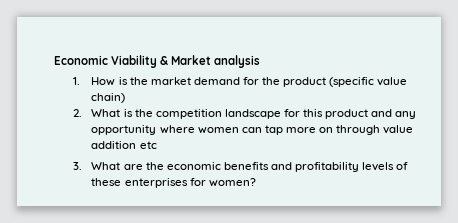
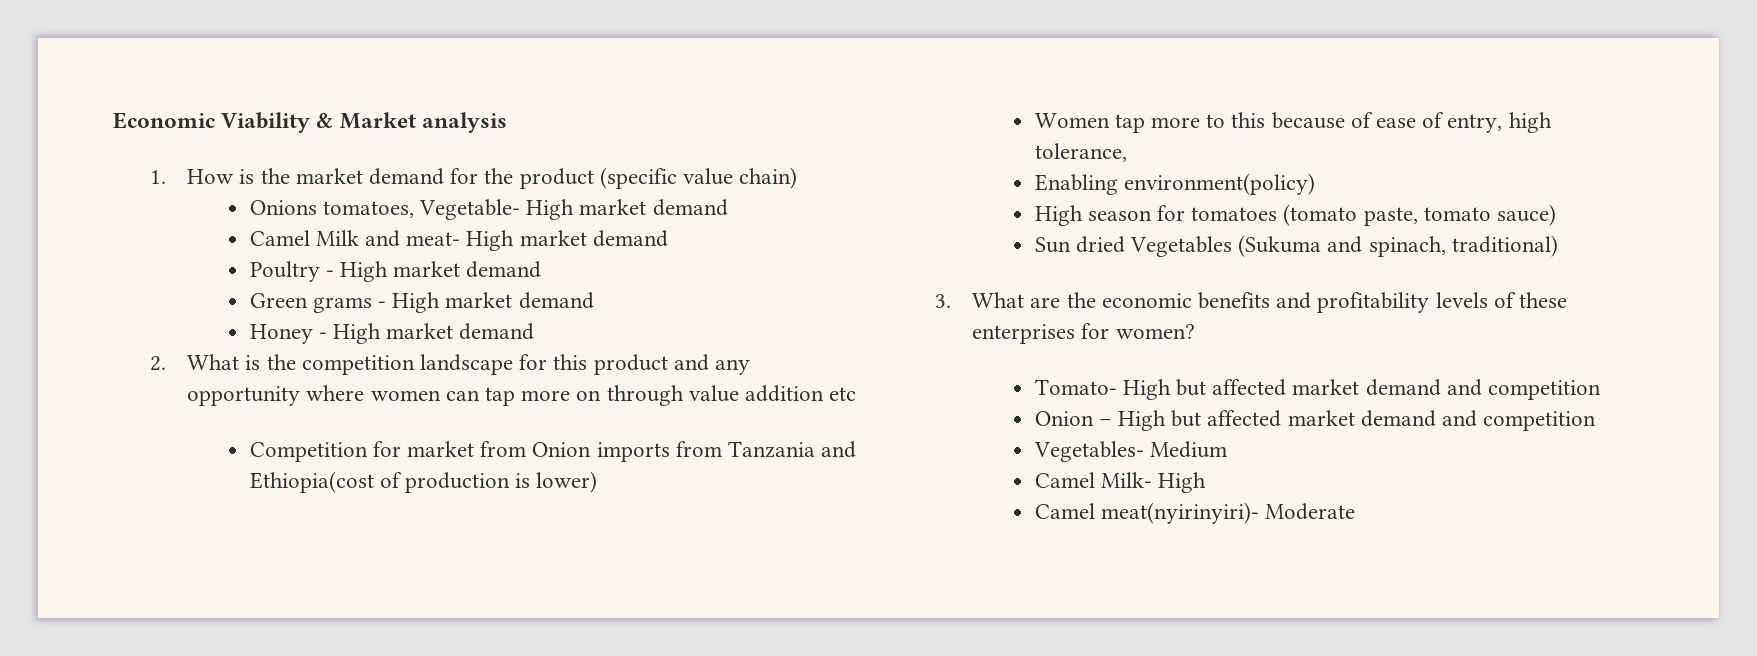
+ Onions tomatoes, Vegetable- High market demand
+ Camel Milk and meat- High market demand
+ Poultry - High market demand
+ Green grams - High market demand
+ Honey - High market demand
+ Competition for market from Onion imports from Tanzania and Ethiopia(cost of production is lower)
+ Women tap more to this because of ease of entry, high tolerance,
+ Enabling environment(policy)
+ High season for tomatoes (tomato paste, tomato sauce)
+ Sun dried Vegetables (Sukuma and spinach, traditional)
+ Tomato- High but affected market demand and competition
+ Onion – High but affected market demand and competition
+ Vegetables- Medium
+ Camel Milk- High
+ Camel meat(nyirinyiri)- Moderate

